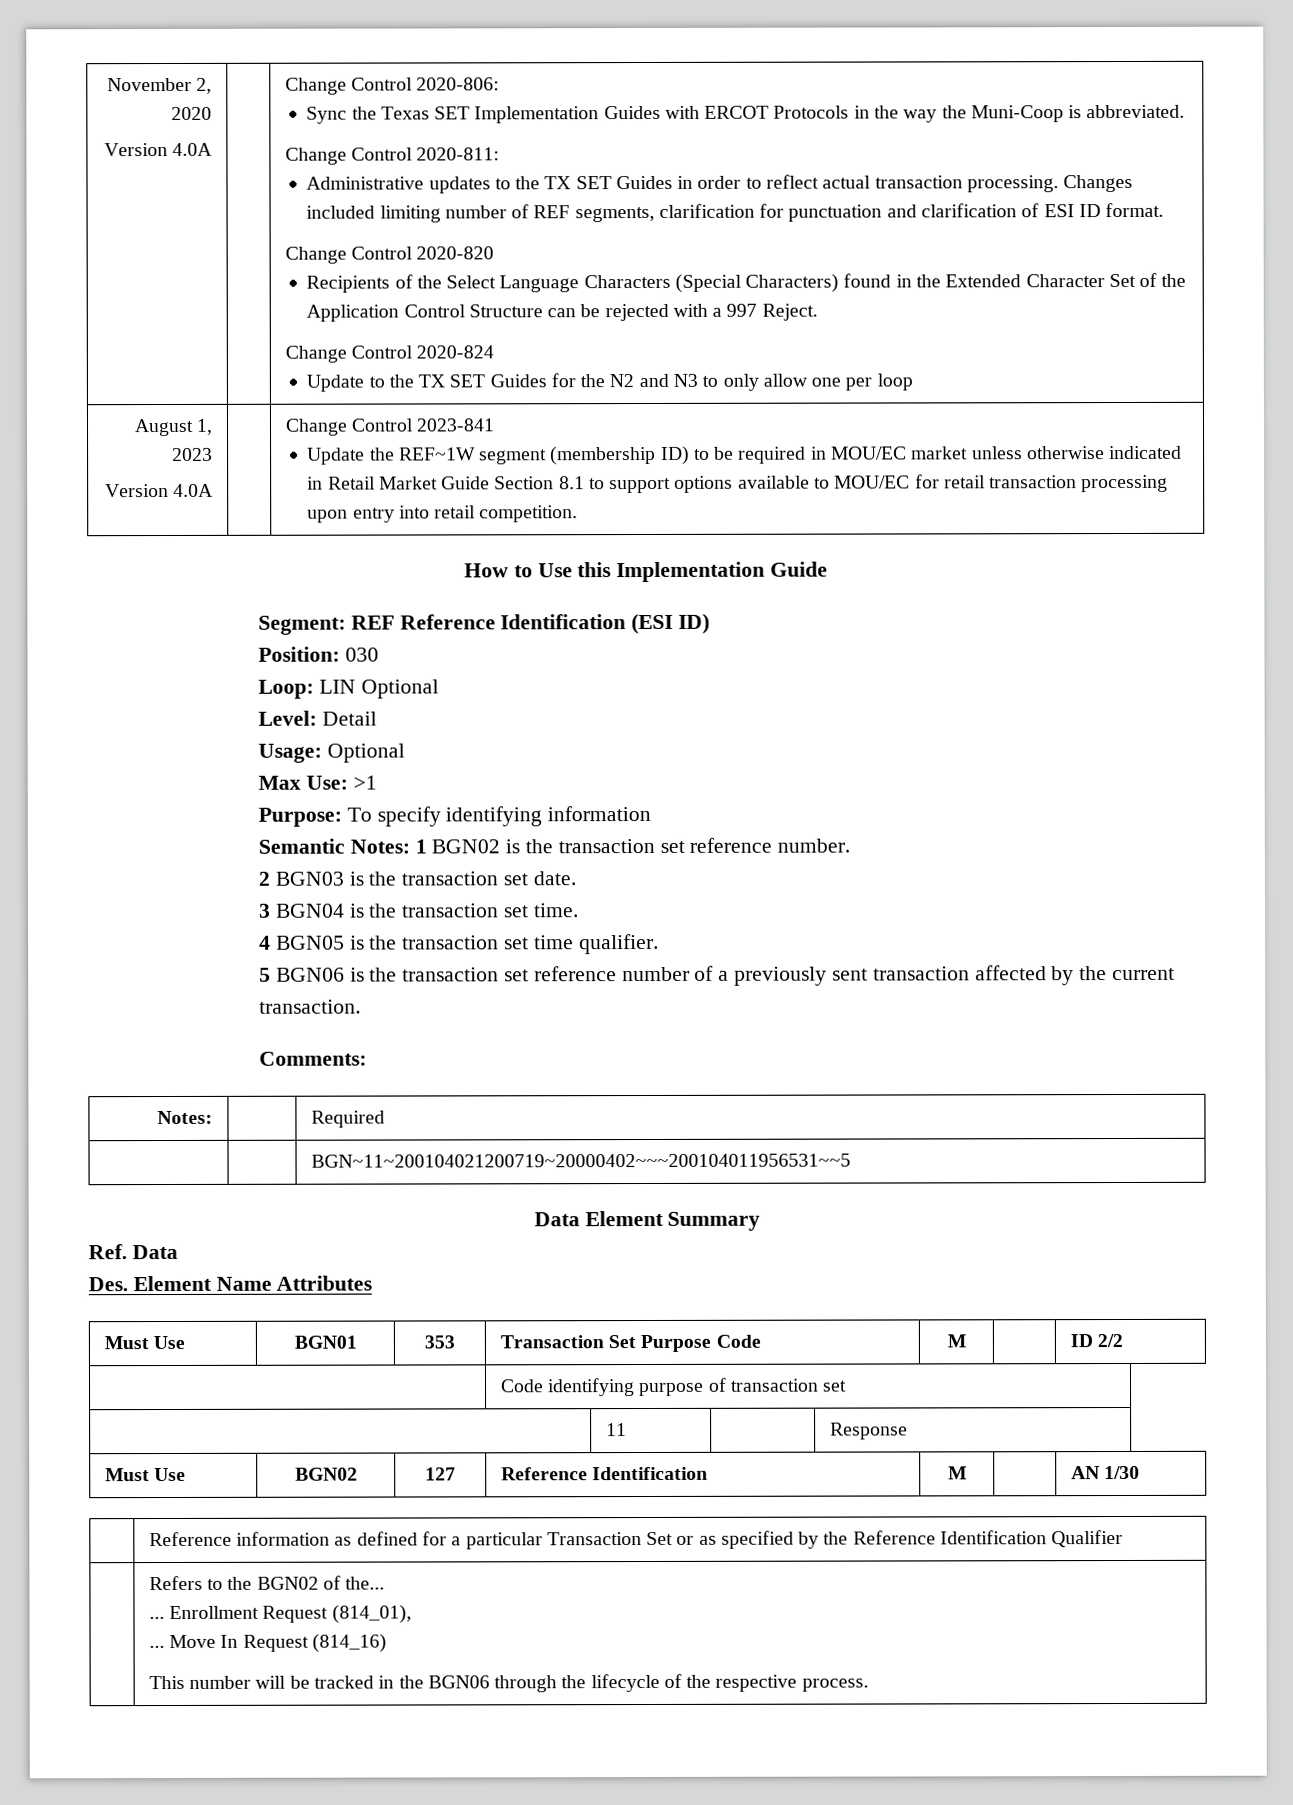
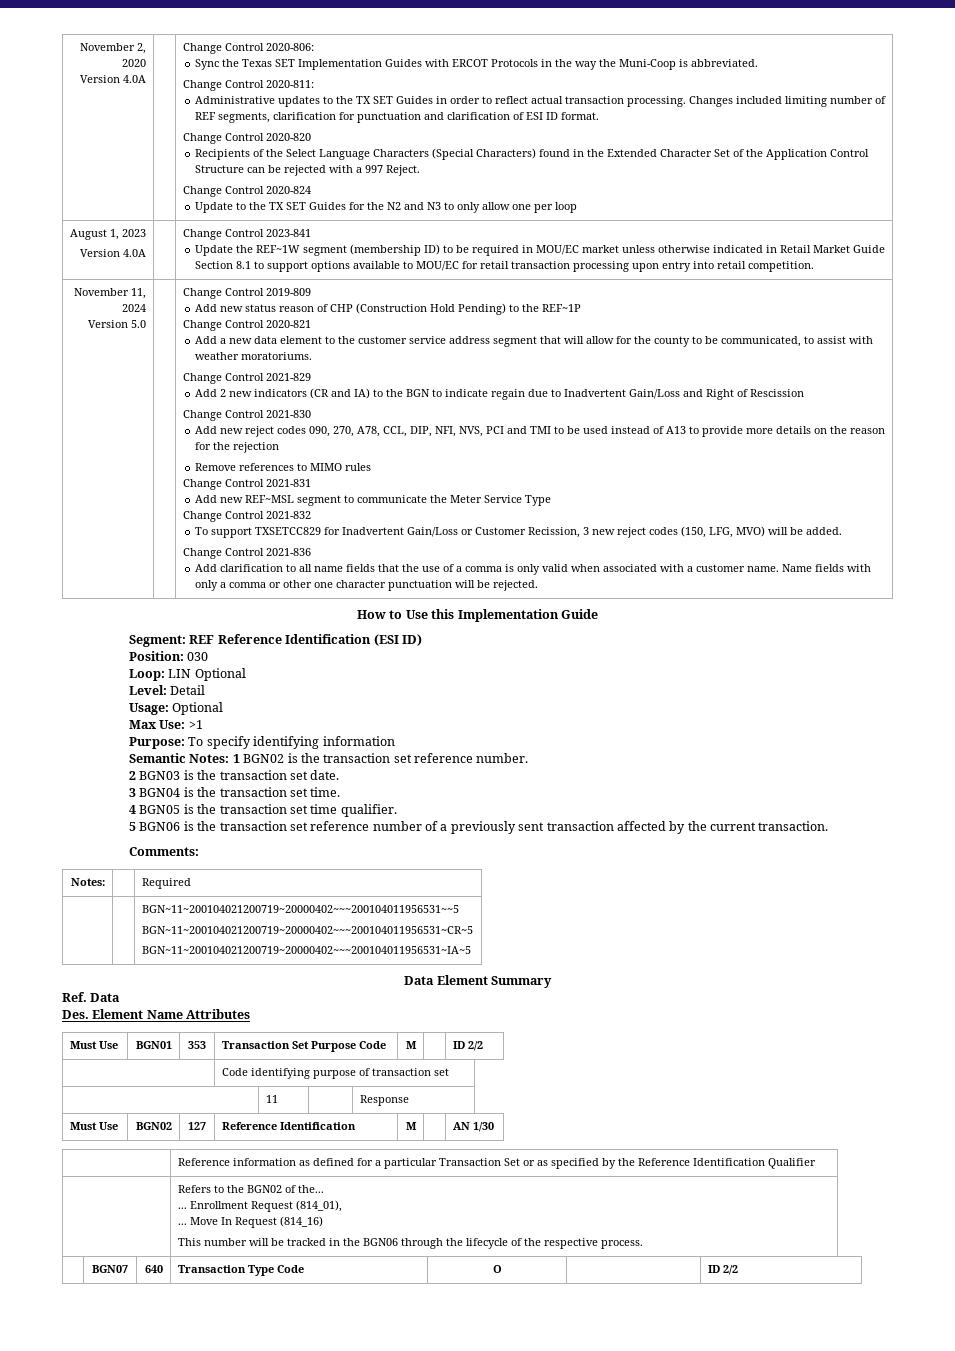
+ November 11, 2024
+ Version 5.0 | | Change Control 2019-809
+ Add new status reason of CHP (Construction Hold Pending) to the REF~1P
+ Change Control 2020-821
+ Add a new data element to the customer service address segment that will allow for the county to be communicated, to assist with weather moratoriums.
+ Change Control 2021-829
+ Add 2 new indicators (CR and IA) to the BGN to indicate regain due to Inadvertent Gain/Loss and Right of Rescission
+ Change Control 2021-830
+ Add new reject codes 090, 270, A78, CCL, DIP, NFI, NVS, PCI and TMI to be used instead of A13 to provide more details on the reason for the rejection
+ Remove references to MIMO rules
+ Change Control 2021-831
+ Add new REF~MSL segment to communicate the Meter Service Type
+ Change Control 2021-832
+ To support TXSETCC829 for Inadvertent Gain/Loss or Customer Recission, 3 new reject codes (150, LFG, MVO) will be added.
+ Change Control 2021-836
+ Add clarification to all name fields that the use of a comma is only valid when associated with a customer name. Name fields with only a comma or other one character punctuation will be rejected.
  | | BGN~11~200104021200719~20000402~~~200104011956531~~5
+ BGN~11~200104021200719~20000402~~~200104011956531~CR~5
+ BGN~11~200104021200719~20000402~~~200104011956531~IA~5
+ | BGN07 | 640 | Transaction Type Code | O | | ID 2/2

